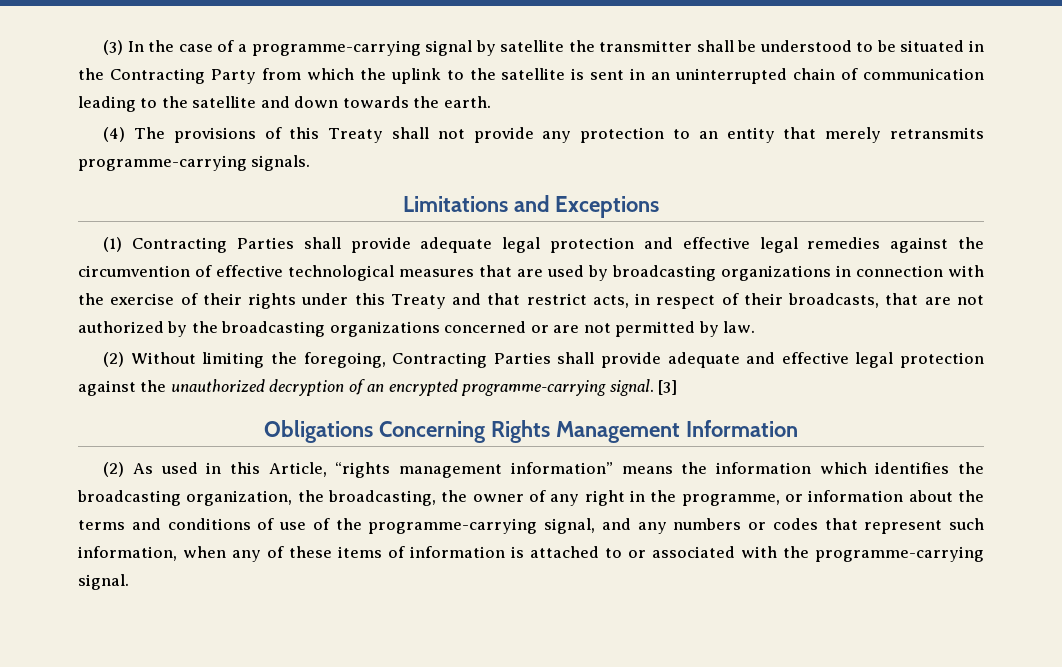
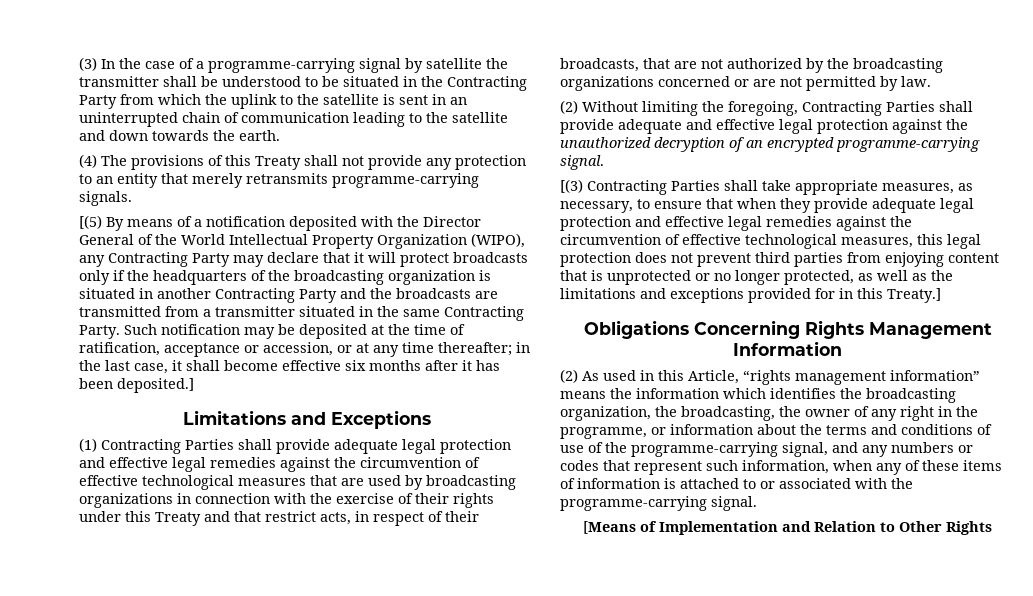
+ [(5) By means of a notification deposited with the Director General of the World Intellectual Property Organization (WIPO), any Contracting Party may declare that it will protect broadcasts only if the headquarters of the broadcasting organization is situated in another Contracting Party and the broadcasts are transmitted from a transmitter situated in the same Contracting Party. Such notification may be deposited at the time of ratification, acceptance or accession, or at any time thereafter; in the last case, it shall become effective six months after it has been deposited.]
- (2) Without limiting the foregoing, Contracting Parties shall provide adequate and effective legal protection against the unauthorized decryption of an encrypted programme-carrying signal. [3]
+ (2) Without limiting the foregoing, Contracting Parties shall provide adequate and effective legal protection against the unauthorized decryption of an encrypted programme-carrying signal.
+ [(3) Contracting Parties shall take appropriate measures, as necessary, to ensure that when they provide adequate legal protection and effective legal remedies against the circumvention of effective technological measures, this legal protection does not prevent third parties from enjoying content that is unprotected or no longer protected, as well as the limitations and exceptions provided for in this Treaty.]
+ [Means of Implementation and Relation to Other Rights

